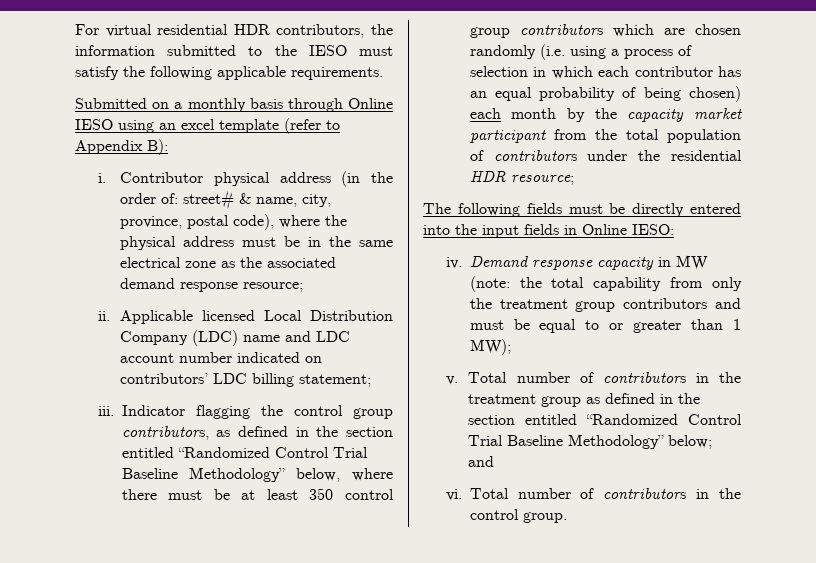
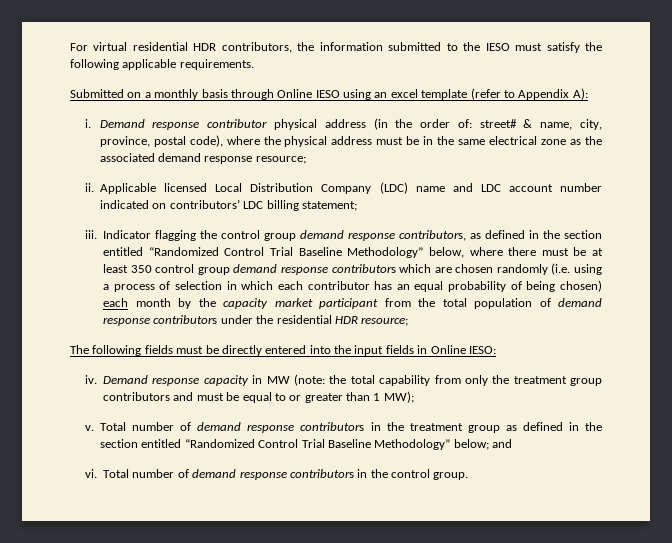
- Submitted on a monthly basis through Online IESO using an excel template (refer to Appendix B):
+ Submitted on a monthly basis through Online IESO using an excel template (refer to Appendix A):
- Contributor physical address (in the order of: street# & name, city, province, postal code), where the physical address must be in the same electrical zone as the associated demand response resource;
+ Demand response contributor physical address (in the order of: street# & name, city, province, postal code), where the physical address must be in the same electrical zone as the associated demand response resource;
- Indicator flagging the control group contributors, as defined in the section entitled “Randomized Control Trial Baseline Methodology” below, where there must be at least 350 control group contributors which are chosen randomly (i.e. using a process of selection in which each contributor has an equal probability of being chosen) each month by the capacity market participant from the total population of contributors under the residential HDR resource;
+ Indicator flagging the control group demand response contributors, as defined in the section entitled “Randomized Control Trial Baseline Methodology” below, where there must be at least 350 control group demand response contributors which are chosen randomly (i.e. using a process of selection in which each contributor has an equal probability of being chosen) each month by the capacity market participant from the total population of demand response contributors under the residential HDR resource;
- Total number of contributors in the treatment group as defined in the section entitled “Randomized Control Trial Baseline Methodology” below; and
+ Total number of demand response contributors in the treatment group as defined in the section entitled “Randomized Control Trial Baseline Methodology” below; and
- Total number of contributors in the control group.
+ Total number of demand response contributors in the control group.

